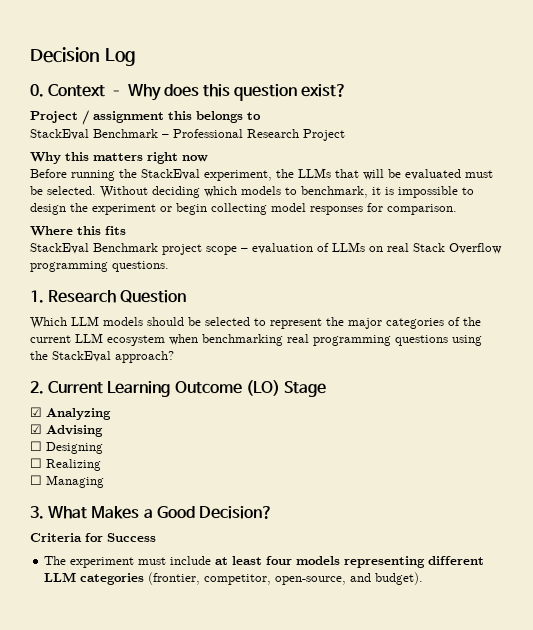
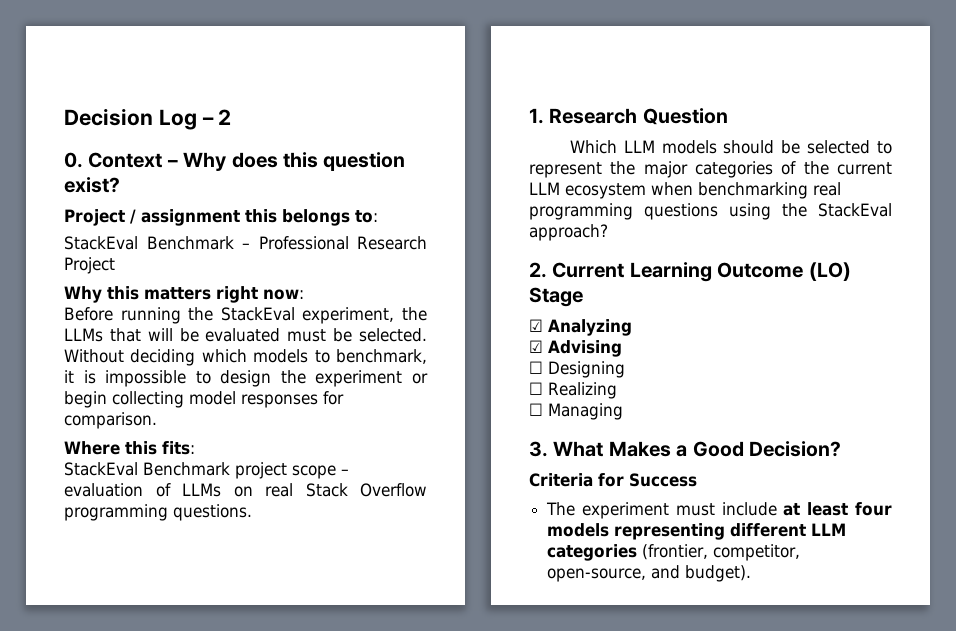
- Decision Log
+ Decision Log – 2
- Project / assignment this belongs to
+ Project / assignment this belongs to:
- Why this matters right now
+ Why this matters right now:
- Where this fits
+ Where this fits:

